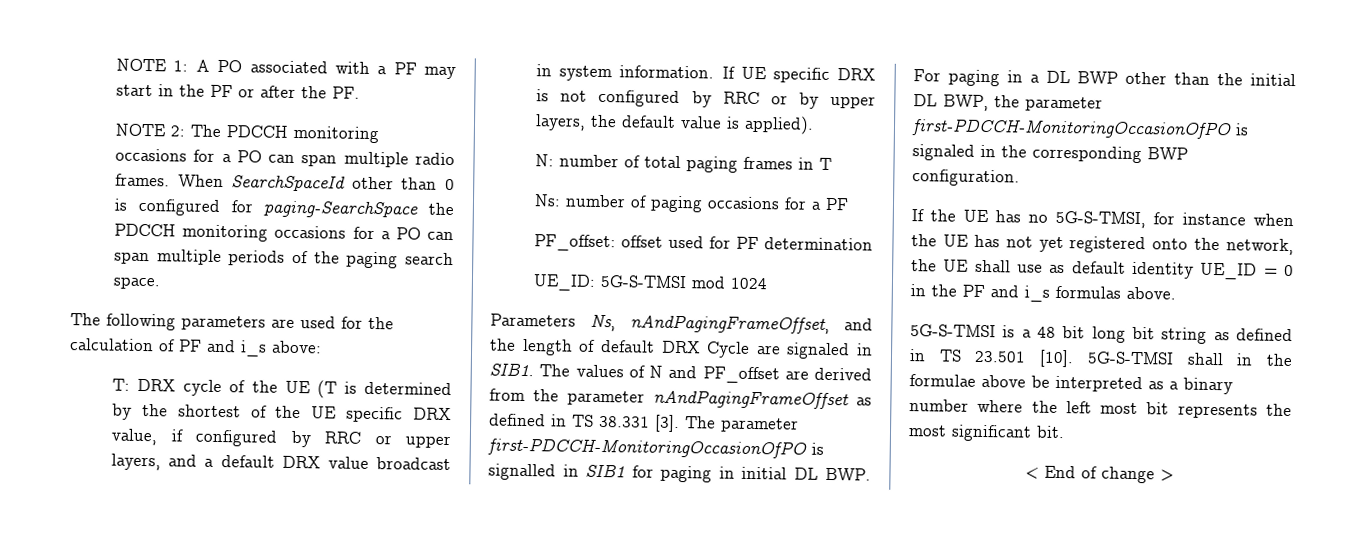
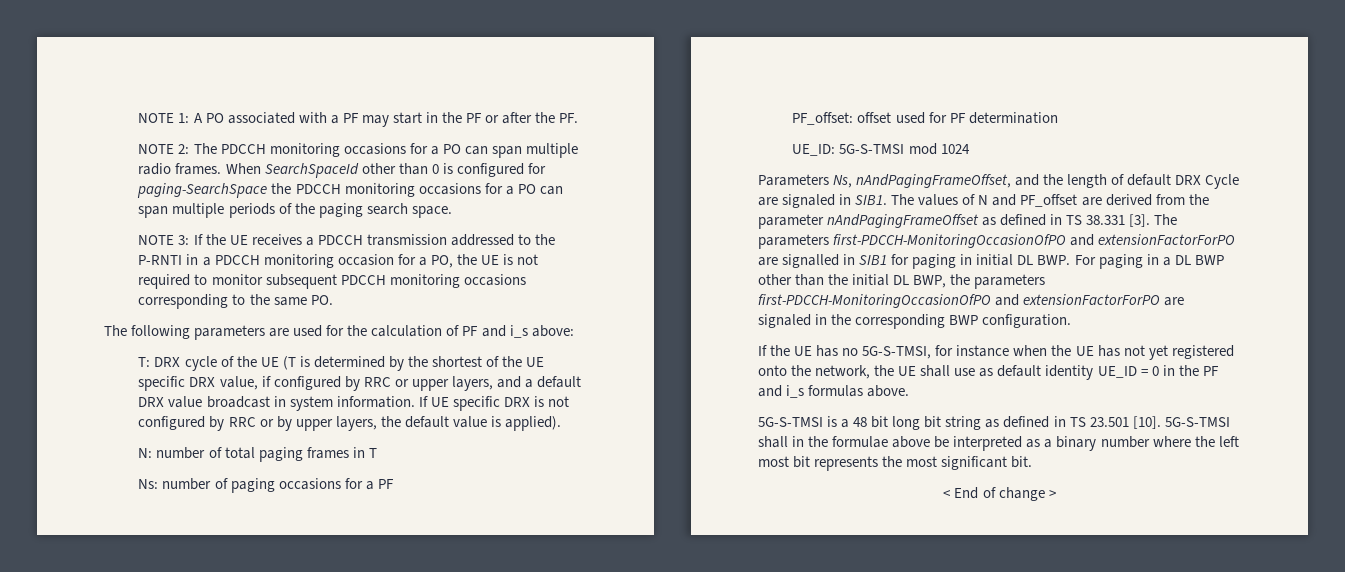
+ NOTE 3: If the UE receives a PDCCH transmission addressed to the P-RNTI in a PDCCH monitoring occasion for a PO, the UE is not required to monitor subsequent PDCCH monitoring occasions corresponding to the same PO.
- The parameter first-PDCCH-MonitoringOccasionOfPO is signalled in SIB1 for paging in initial DL BWP. For paging in a DL BWP other than the initial DL BWP, the parameter first-PDCCH-MonitoringOccasionOfPO is signaled in the corresponding BWP configuration.
+ The parameters first-PDCCH-MonitoringOccasionOfPO and extensionFactorForPO are signalled in SIB1 for paging in initial DL BWP. For paging in a DL BWP other than the initial DL BWP, the parameters first-PDCCH-MonitoringOccasionOfPO and extensionFactorForPO are signaled in the corresponding BWP configuration.

